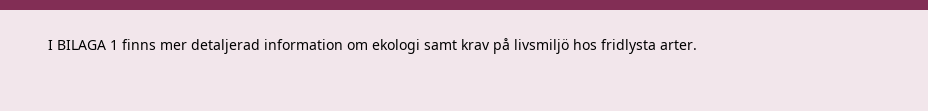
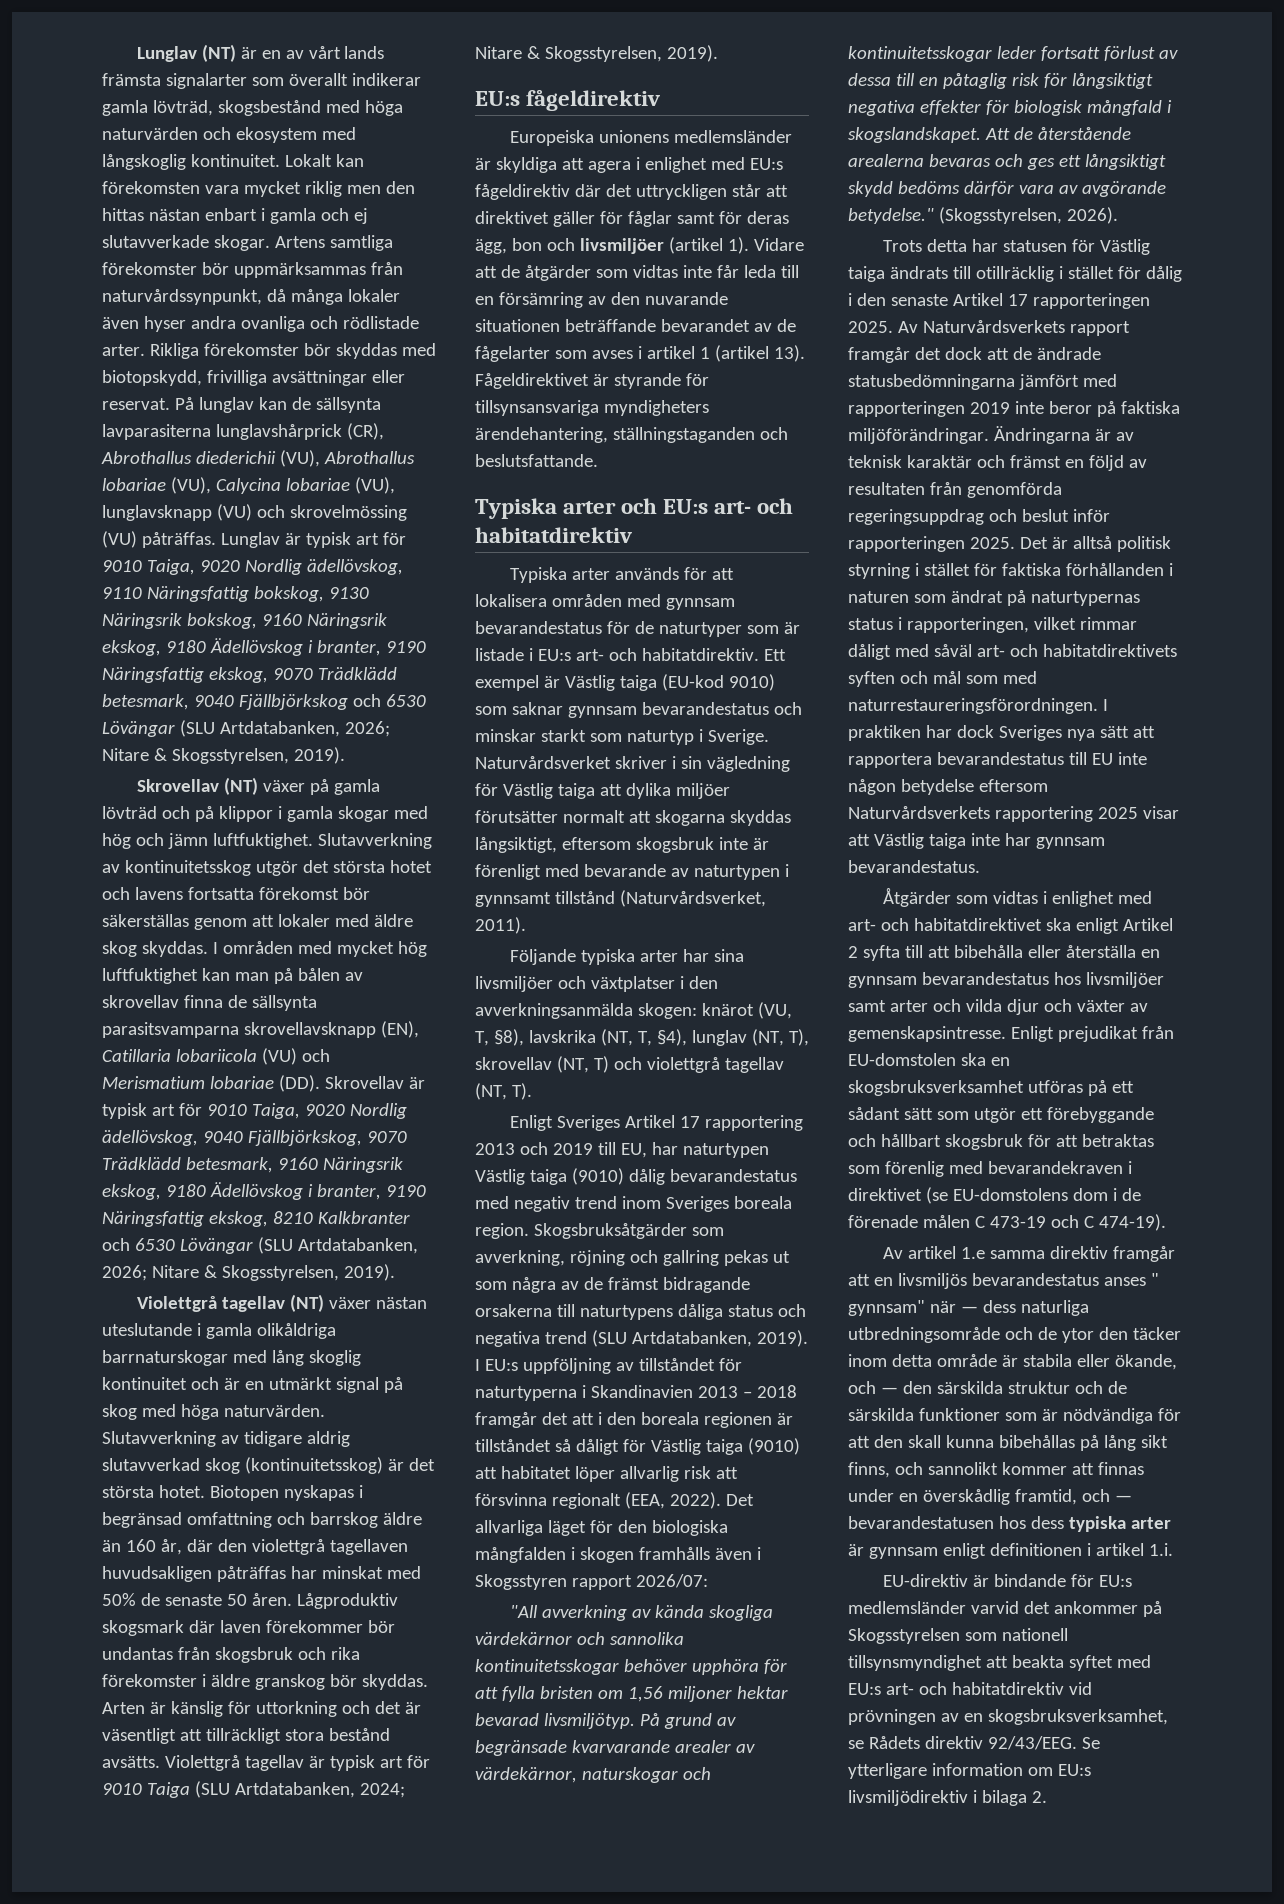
- I BILAGA 1 finns mer detaljerad information om ekologi samt krav på livsmiljö hos fridlysta arter.
+ Lunglav (NT) är en av vårt lands främsta signalarter som överallt indikerar gamla lövträd, skogsbestånd med höga naturvärden och ekosystem med långskoglig kontinuitet. Lokalt kan förekomsten vara mycket riklig men den hittas nästan enbart i gamla och ej slutavverkade skogar. Artens samtliga förekomster bör uppmärksammas från naturvårdssynpunkt, då många lokaler även hyser andra ovanliga och rödlistade arter. Rikliga förekomster bör skyddas med biotopskydd, frivilliga avsättningar eller reservat. På lunglav kan de sällsynta lavparasiterna lunglavshårprick (CR), Abrothallus diederichii (VU), Abrothallus lobariae (VU), Calycina lobariae (VU), lunglavsknapp (VU) och skrovelmössing (VU) påträffas. Lunglav är typisk art för 9010 Taiga, 9020 Nordlig ädellövskog, 9110 Näringsfattig bokskog, 9130 Näringsrik bokskog, 9160 Näringsrik ekskog, 9180 Ädellövskog i branter, 9190 Näringsfattig ekskog, 9070 Trädklädd betesmark, 9040 Fjällbjörkskog och 6530 Lövängar (SLU Artdatabanken, 2026; Nitare & Skogsstyrelsen, 2019).
+ Skrovellav (NT) växer på gamla lövträd och på klippor i gamla skogar med hög och jämn luftfuktighet. Slutavverkning av kontinuitetsskog utgör det största hotet och lavens fortsatta förekomst bör säkerställas genom att lokaler med äldre skog skyddas. I områden med mycket hög luftfuktighet kan man på bålen av skrovellav finna de sällsynta parasitsvamparna skrovellavsknapp (EN), Catillaria lobariicola (VU) och Merismatium lobariae (DD). Skrovellav är typisk art för 9010 Taiga, 9020 Nordlig ädellövskog, 9040 Fjällbjörkskog, 9070 Trädklädd betesmark, 9160 Näringsrik ekskog, 9180 Ädellövskog i branter, 9190 Näringsfattig ekskog, 8210 Kalkbranter och 6530 Lövängar (SLU Artdatabanken, 2026; Nitare & Skogsstyrelsen, 2019).
+ Violettgrå tagellav (NT) växer nästan uteslutande i gamla olikåldriga barrnaturskogar med lång skoglig kontinuitet och är en utmärkt signal på skog med höga naturvärden. Slutavverkning av tidigare aldrig slutavverkad skog (kontinuitetsskog) är det största hotet. Biotopen nyskapas i begränsad omfattning och barrskog äldre än 160 år, där den violettgrå tagellaven huvudsakligen påträffas har minskat med 50% de senaste 50 åren. Lågproduktiv skogsmark där laven förekommer bör undantas från skogsbruk och rika förekomster i äldre granskog bör skyddas. Arten är känslig för uttorkning och det är väsentligt att tillräckligt stora bestånd avsätts. Violettgrå tagellav är typisk art för 9010 Taiga (SLU Artdatabanken, 2024; Nitare & Skogsstyrelsen, 2019).
+ EU:s fågeldirektiv
+ Europeiska unionens medlemsländer är skyldiga att agera i enlighet med EU:s fågeldirektiv där det uttryckligen står att direktivet gäller för fåglar samt för deras ägg, bon och livsmiljöer (artikel 1). Vidare att de åtgärder som vidtas inte får leda till en försämring av den nuvarande situationen beträffande bevarandet av de fågelarter som avses i artikel 1 (artikel 13). Fågeldirektivet är styrande för tillsynsansvariga myndigheters ärendehantering, ställningstaganden och beslutsfattande.
+ Typiska arter och EU:s art- och habitatdirektiv
+ Typiska arter används för att lokalisera områden med gynnsam bevarandestatus för de naturtyper som är listade i EU:s art- och habitatdirektiv. Ett exempel är Västlig taiga (EU-kod 9010) som saknar gynnsam bevarandestatus och minskar starkt som naturtyp i Sverige. Naturvårdsverket skriver i sin vägledning för Västlig taiga att dylika miljöer förutsätter normalt att skogarna skyddas långsiktigt, eftersom skogsbruk inte är förenligt med bevarande av naturtypen i gynnsamt tillstånd (Naturvårdsverket, 2011).
+ Följande typiska arter har sina livsmiljöer och växtplatser i den avverkningsanmälda skogen: knärot (VU, T, §8), lavskrika (NT, T, §4), lunglav (NT, T), skrovellav (NT, T) och violettgrå tagellav (NT, T).
+ Enligt Sveriges Artikel 17 rapportering 2013 och 2019 till EU, har naturtypen Västlig taiga (9010) dålig bevarandestatus med negativ trend inom Sveriges boreala region. Skogsbruksåtgärder som avverkning, röjning och gallring pekas ut som några av de främst bidragande orsakerna till naturtypens dåliga status och negativa trend (SLU Artdatabanken, 2019). I EU:s uppföljning av tillståndet för naturtyperna i Skandinavien 2013 – 2018 framgår det att i den boreala regionen är tillståndet så dåligt för Västlig taiga (9010) att habitatet löper allvarlig risk att försvinna regionalt (EEA, 2022). Det allvarliga läget för den biologiska mångfalden i skogen framhålls även i Skogsstyren rapport 2026/07:
+ "All avverkning av kända skogliga värdekärnor och sannolika kontinuitetsskogar behöver upphöra för att fylla bristen om 1,56 miljoner hektar bevarad livsmiljötyp. På grund av begränsade kvarvarande arealer av värdekärnor, naturskogar och kontinuitetsskogar leder fortsatt förlust av dessa till en påtaglig risk för långsiktigt negativa effekter för biologisk mångfald i skogslandskapet. Att de återstående arealerna bevaras och ges ett långsiktigt skydd bedöms därför vara av avgörande betydelse." (Skogsstyrelsen, 2026).
+ Trots detta har statusen för Västlig taiga ändrats till otillräcklig i stället för dålig i den senaste Artikel 17 rapporteringen 2025. Av Naturvårdsverkets rapport framgår det dock att de ändrade statusbedömningarna jämfört med rapporteringen 2019 inte beror på faktiska miljöförändringar. Ändringarna är av teknisk karaktär och främst en följd av resultaten från genomförda regeringsuppdrag och beslut inför rapporteringen 2025. Det är alltså politisk styrning i stället för faktiska förhållanden i naturen som ändrat på naturtypernas status i rapporteringen, vilket rimmar dåligt med såväl art- och habitatdirektivets syften och mål som med naturrestaureringsförordningen. I praktiken har dock Sveriges nya sätt att rapportera bevarandestatus till EU inte någon betydelse eftersom Naturvårdsverkets rapportering 2025 visar att Västlig taiga inte har gynnsam bevarandestatus.
+ Åtgärder som vidtas i enlighet med art- och habitatdirektivet ska enligt Artikel 2 syfta till att bibehålla eller återställa en gynnsam bevarandestatus hos livsmiljöer samt arter och vilda djur och växter av gemenskapsintresse. Enligt prejudikat från EU-domstolen ska en skogsbruksverksamhet utföras på ett sådant sätt som utgör ett förebyggande och hållbart skogsbruk för att betraktas som förenlig med bevarandekraven i direktivet (se EU-domstolens dom i de förenade målen C 473-19 och C 474-19).
+ Av artikel 1.e samma direktiv framgår att en livsmiljös bevarandestatus anses " gynnsam" när — dess naturliga utbredningsområde och de ytor den täcker inom detta område är stabila eller ökande, och — den särskilda struktur och de särskilda funktioner som är nödvändiga för att den skall kunna bibehållas på lång sikt finns, och sannolikt kommer att finnas under en överskådlig framtid, och — bevarandestatusen hos dess typiska arter är gynnsam enligt definitionen i artikel 1.i.
+ EU-direktiv är bindande för EU:s medlemsländer varvid det ankommer på Skogsstyrelsen som nationell tillsynsmyndighet att beakta syftet med EU:s art- och habitatdirektiv vid prövningen av en skogsbruksverksamhet, se Rådets direktiv 92/43/EEG. Se ytterligare information om EU:s livsmiljödirektiv i bilaga 2.

